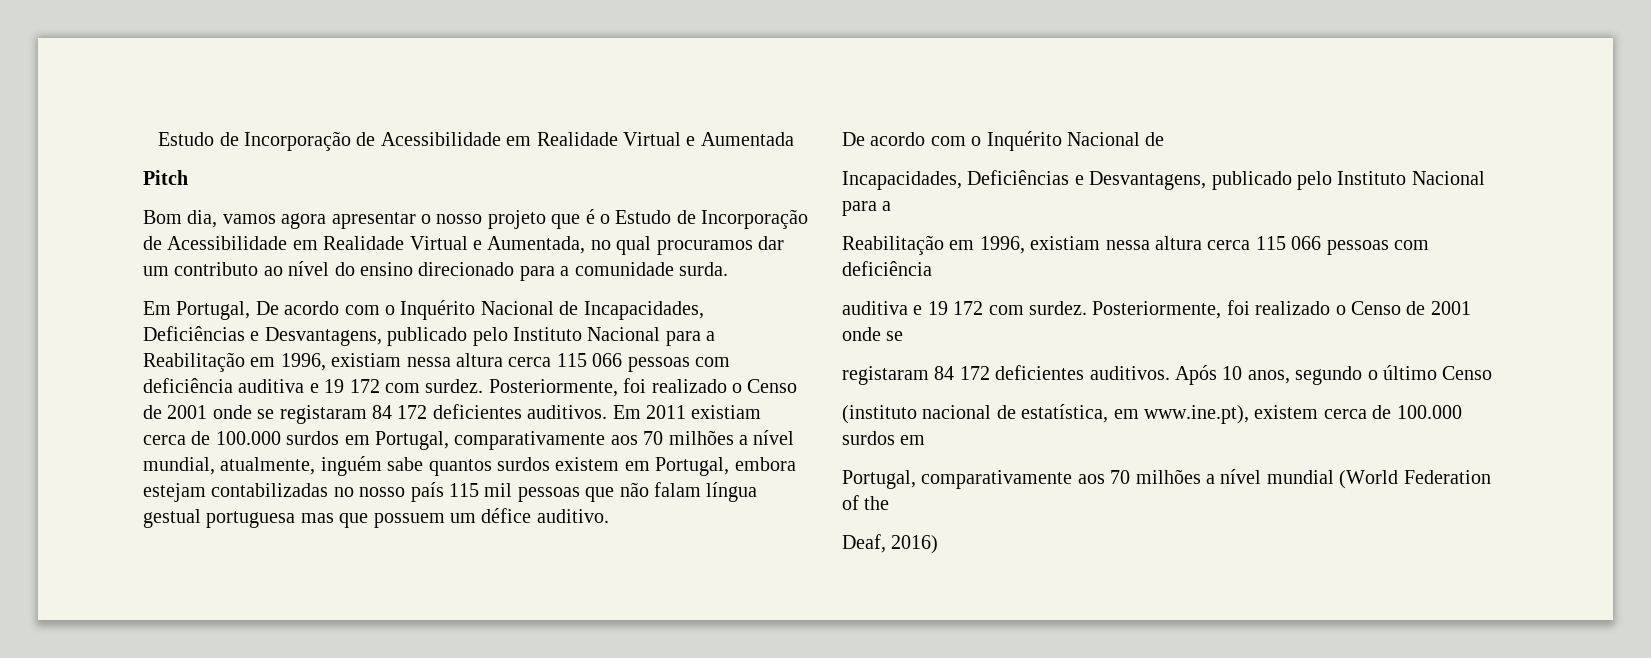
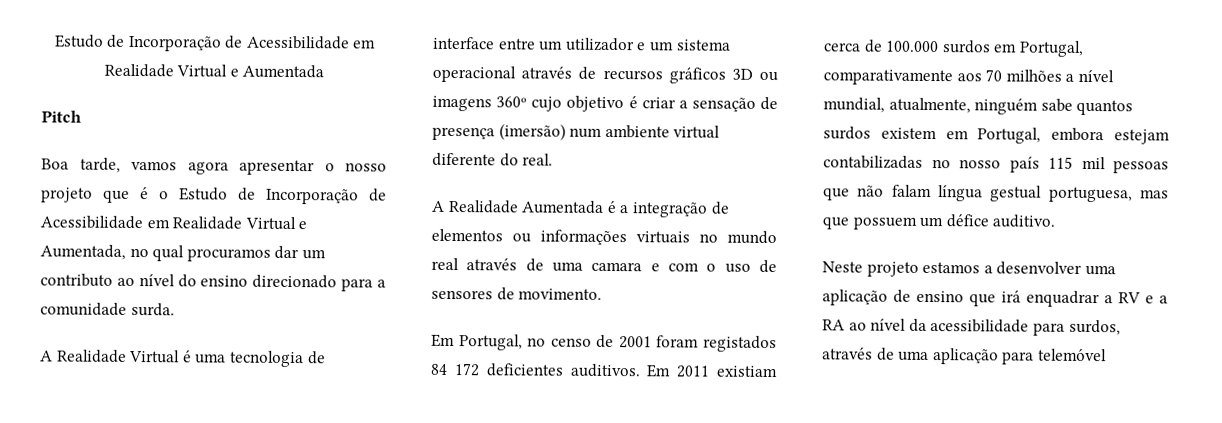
- Bom dia, vamos agora apresentar o nosso projeto que é o Estudo de Incorporação de Acessibilidade em Realidade Virtual e Aumentada, no qual procuramos dar um contributo ao nível do ensino direcionado para a comunidade surda.
+ Boa tarde, vamos agora apresentar o nosso projeto que é o Estudo de Incorporação de Acessibilidade em Realidade Virtual e Aumentada, no qual procuramos dar um contributo ao nível do ensino direcionado para a comunidade surda.
- Em Portugal, De acordo com o Inquérito Nacional de Incapacidades, Deficiências e Desvantagens, publicado pelo Instituto Nacional para a Reabilitação em 1996, existiam nessa altura cerca 115 066 pessoas com deficiência auditiva e 19 172 com surdez. Posteriormente, foi realizado o Censo de 2001 onde se registaram 84 172 deficientes auditivos.
+ A Realidade Virtual é uma tecnologia de interface entre um utilizador e um sistema operacional através de recursos gráficos 3D ou imagens 360º cujo objetivo é criar a sensação de presença (imersão) num ambiente virtual diferente do real.
+ A Realidade Aumentada é a integração de elementos ou informações virtuais no mundo real através de uma camara e com o uso de sensores de movimento.
+ Em Portugal, no censo de 2001 foram registados 84 172 deficientes auditivos.
- Em 2011 existiam cerca de 100.000 surdos em Portugal, comparativamente aos 70 milhões a nível mundial, atualmente, inguém sabe quantos surdos existem em Portugal, embora estejam contabilizadas no nosso país 115 mil pessoas que não falam língua gestual portuguesa mas que possuem um défice auditivo.
- De acordo com o Inquérito Nacional de
- Incapacidades, Deficiências e Desvantagens, publicado pelo Instituto Nacional para a
- Reabilitação em 1996, existiam nessa altura cerca 115 066 pessoas com deficiência
- auditiva e 19 172 com surdez. Posteriormente, foi realizado o Censo de 2001 onde se
- registaram 84 172 deficientes auditivos. Após 10 anos, segundo o último Censo
- (instituto nacional de estatística, em www.ine.pt), existem cerca de 100.000 surdos em
- Portugal, comparativamente aos 70 milhões a nível mundial (World Federation of the
- Deaf, 2016)
+ Em 2011 existiam cerca de 100.000 surdos em Portugal, comparativamente aos 70 milhões a nível mundial, atualmente, ninguém sabe quantos surdos existem em Portugal, embora estejam contabilizadas no nosso país 115 mil pessoas que não falam língua gestual portuguesa, mas que possuem um défice auditivo.
+ Neste projeto estamos a desenvolver uma aplicação de ensino que irá enquadrar a RV e a RA ao nível da acessibilidade para surdos, através de uma aplicação para telemóvel

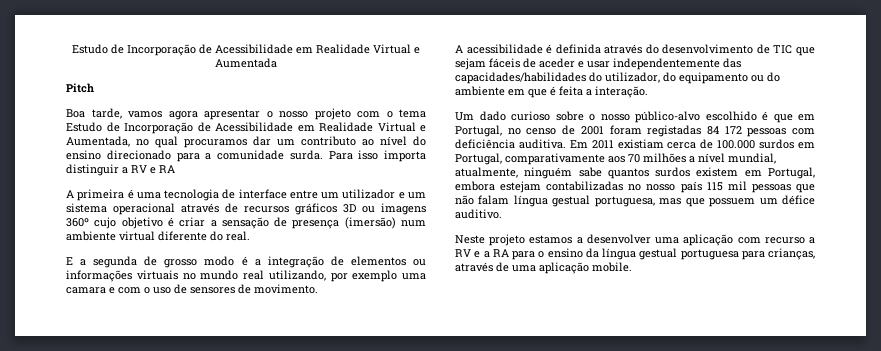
- Boa tarde, vamos agora apresentar o nosso projeto que é o Estudo de Incorporação de Acessibilidade em Realidade Virtual e Aumentada, no qual procuramos dar um contributo ao nível do ensino direcionado para a comunidade surda.
- A Realidade Virtual é uma tecnologia de interface entre um utilizador e um sistema operacional através de recursos gráficos 3D ou imagens 360º cujo objetivo é criar a sensação de presença (imersão) num ambiente virtual diferente do real.
+ Boa tarde, vamos agora apresentar o nosso projeto com o tema Estudo de Incorporação de Acessibilidade em Realidade Virtual e Aumentada, no qual procuramos dar um contributo ao nível do ensino direcionado para a comunidade surda. Para isso importa distinguir a RV e RA
+ A primeira é uma tecnologia de interface entre um utilizador e um sistema operacional através de recursos gráficos 3D ou imagens 360º cujo objetivo é criar a sensação de presença (imersão) num ambiente virtual diferente do real.
- A Realidade Aumentada é a integração de elementos ou informações virtuais no mundo real através de uma camara e com o uso de sensores de movimento.
+ E a segunda de grosso modo é a integração de elementos ou informações virtuais no mundo real utilizando, por exemplo uma camara e com o uso de sensores de movimento.
- Em Portugal, no censo de 2001 foram registados 84 172 deficientes auditivos.
+ A acessibilidade é definida através do desenvolvimento de TIC que sejam fáceis de aceder e usar independentemente das capacidades/habilidades do utilizador, do equipamento ou do ambiente em que é feita a interação.
+ Um dado curioso sobre o nosso público-alvo escolhido é que em Portugal, no censo de 2001 foram registadas 84 172 pessoas com deficiência auditiva.
- Neste projeto estamos a desenvolver uma aplicação de ensino que irá enquadrar a RV e a RA ao nível da acessibilidade para surdos, através de uma aplicação para telemóvel
+ Neste projeto estamos a desenvolver uma aplicação com recurso a RV e a RA para o ensino da língua gestual portuguesa para crianças, através de uma aplicação mobile.

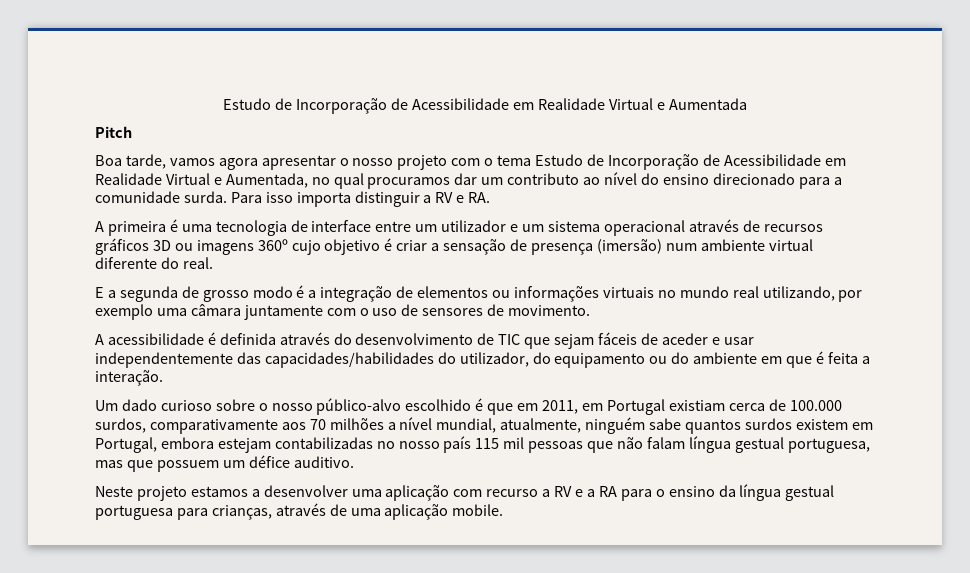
- Para isso importa distinguir a RV e RA
+ Para isso importa distinguir a RV e RA.
- E a segunda de grosso modo é a integração de elementos ou informações virtuais no mundo real utilizando, por exemplo uma camara e com o uso de sensores de movimento.
+ E a segunda de grosso modo é a integração de elementos ou informações virtuais no mundo real utilizando, por exemplo uma câmara juntamente com o uso de sensores de movimento.
- Um dado curioso sobre o nosso público-alvo escolhido é que em Portugal, no censo de 2001 foram registadas 84 172 pessoas com deficiência auditiva. Em 2011 existiam cerca de 100.000 surdos em Portugal, comparativamente aos 70 milhões a nível mundial, atualmente, ninguém sabe quantos surdos existem em Portugal, embora estejam contabilizadas no nosso país 115 mil pessoas que não falam língua gestual portuguesa, mas que possuem um défice auditivo.
+ Um dado curioso sobre o nosso público-alvo escolhido é que em 2011, em Portugal existiam cerca de 100.000 surdos, comparativamente aos 70 milhões a nível mundial, atualmente, ninguém sabe quantos surdos existem em Portugal, embora estejam contabilizadas no nosso país 115 mil pessoas que não falam língua gestual portuguesa, mas que possuem um défice auditivo.

